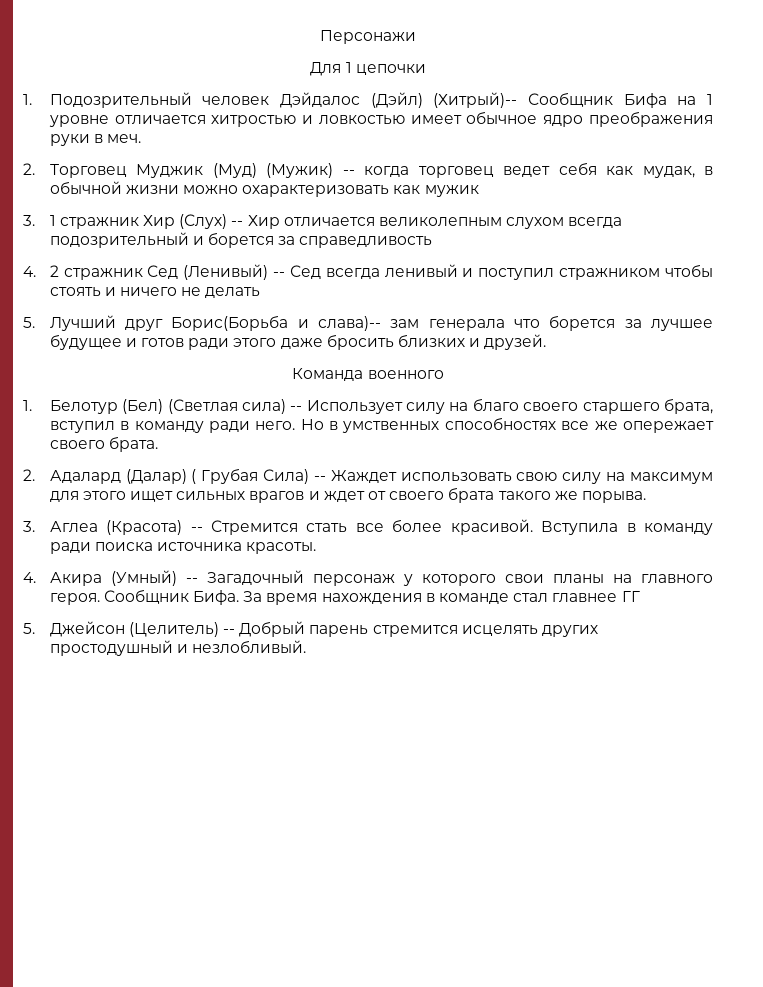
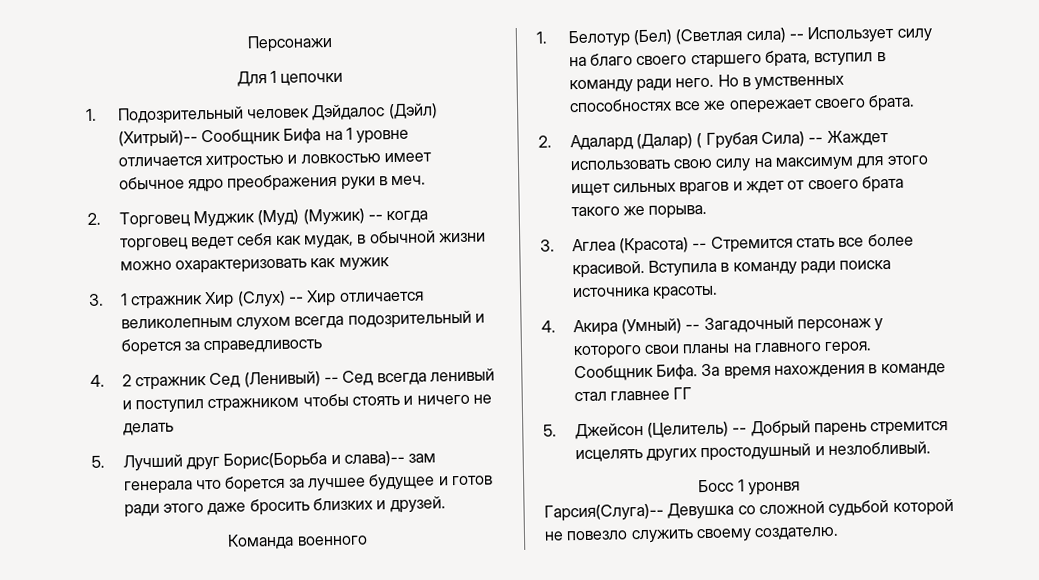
+ Босс 1 уронвя
+ Гарсия(Слуга)-- Девушка со сложной судьбой которой не повезло служить своему создателю.

